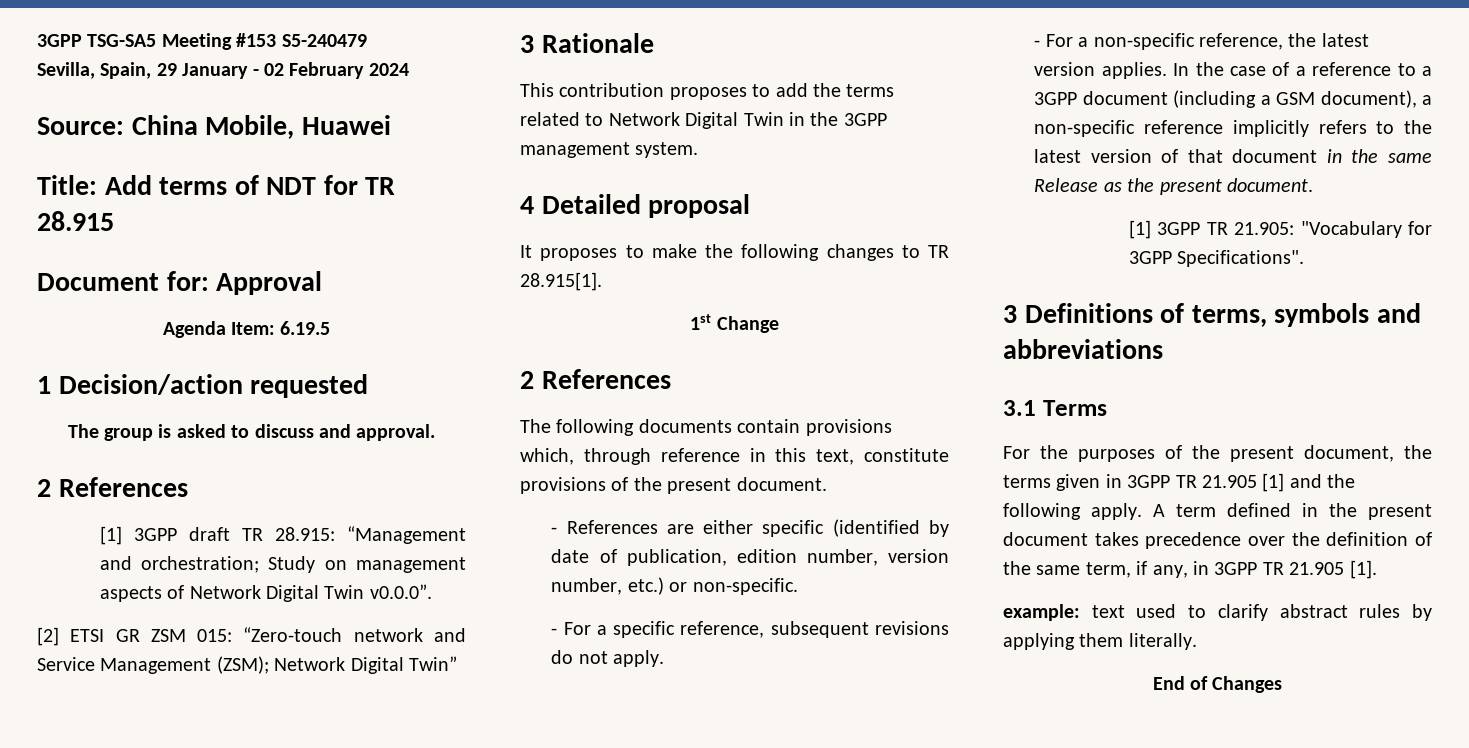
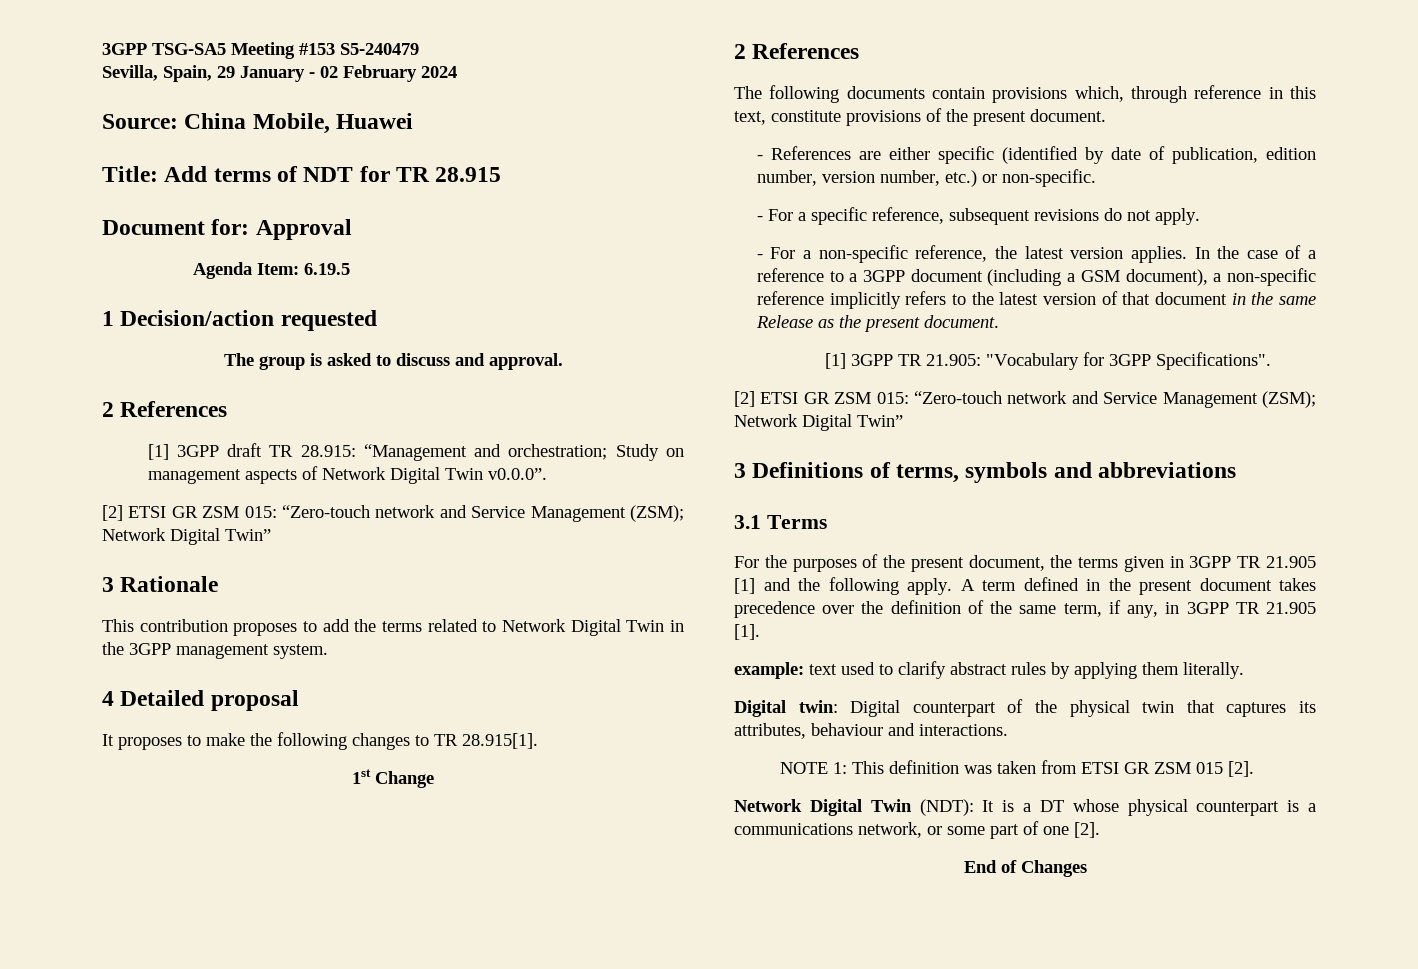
  [1] 3GPP TR 21.905: "Vocabulary for 3GPP Specifications".
+ [2] ETSI GR ZSM 015: “Zero-touch network and Service Management (ZSM); Network Digital Twin”
+ Digital twin: Digital counterpart of the physical twin that captures its attributes, behaviour and interactions.
+ NOTE 1: This definition was taken from ETSI GR ZSM 015 [2].
+ Network Digital Twin (NDT): It is a DT whose physical counterpart is a communications network, or some part of one [2].

